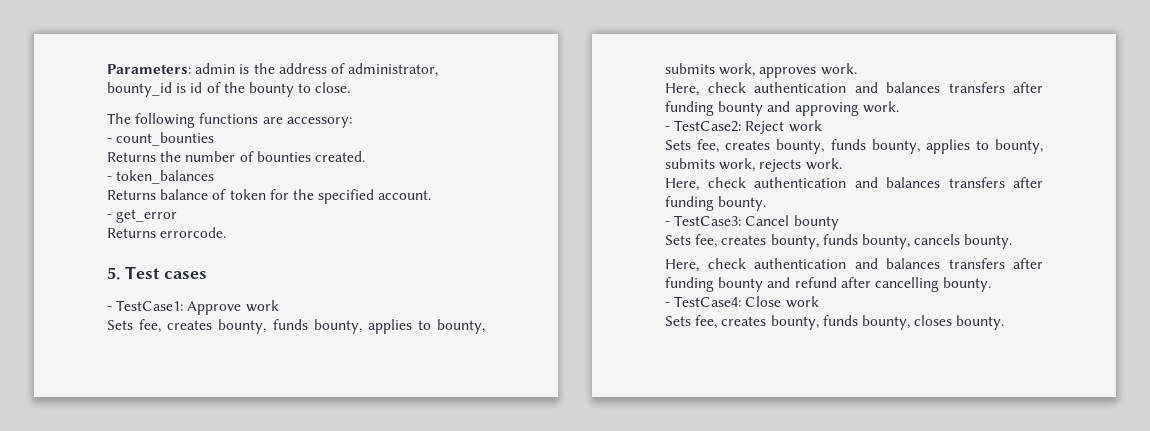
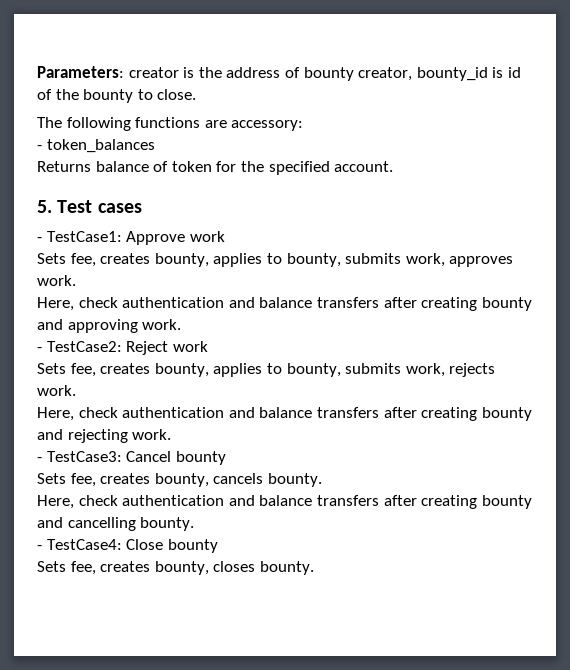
- Parameters: admin is the address of administrator, bounty_id is id of the bounty to close.
+ Parameters: creator is the address of bounty creator, bounty_id is id of the bounty to close.
- - count_bounties
- Returns the number of bounties created.
- - get_error
- Returns errorcode.
- Sets fee, creates bounty, funds bounty, applies to bounty, submits work, approves work.
+ Sets fee, creates bounty, applies to bounty, submits work, approves work.
- Here, check authentication and balances transfers after funding bounty and approving work.
+ Here, check authentication and balance transfers after creating bounty and approving work.
- Sets fee, creates bounty, funds bounty, applies to bounty, submits work, rejects work.
+ Sets fee, creates bounty, applies to bounty, submits work, rejects work.
- Here, check authentication and balances transfers after funding bounty.
+ Here, check authentication and balance transfers after creating bounty and rejecting work.
- Sets fee, creates bounty, funds bounty, cancels bounty.
+ Sets fee, creates bounty, cancels bounty.
- Here, check authentication and balances transfers after funding bounty and refund after cancelling bounty.
+ Here, check authentication and balance transfers after creating bounty and cancelling bounty.
- - TestCase4: Close work
- Sets fee, creates bounty, funds bounty, closes bounty.
+ - TestCase4: Close bounty
+ Sets fee, creates bounty, closes bounty.

